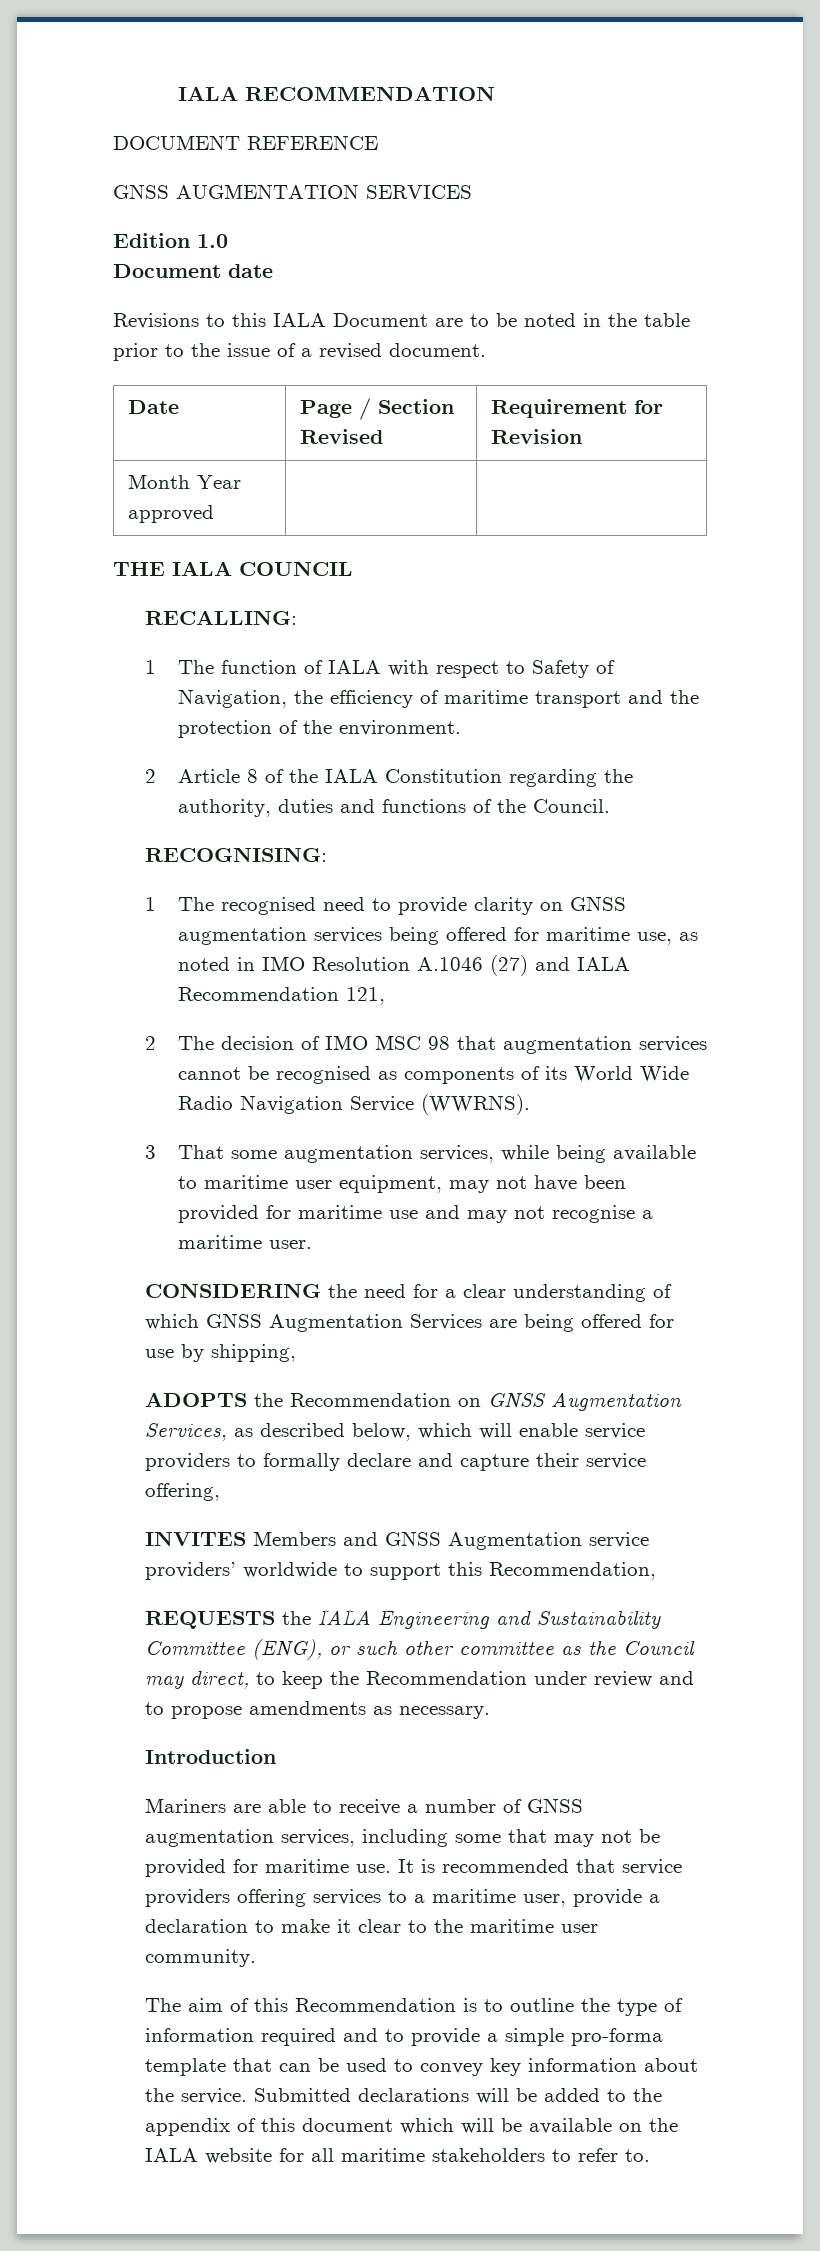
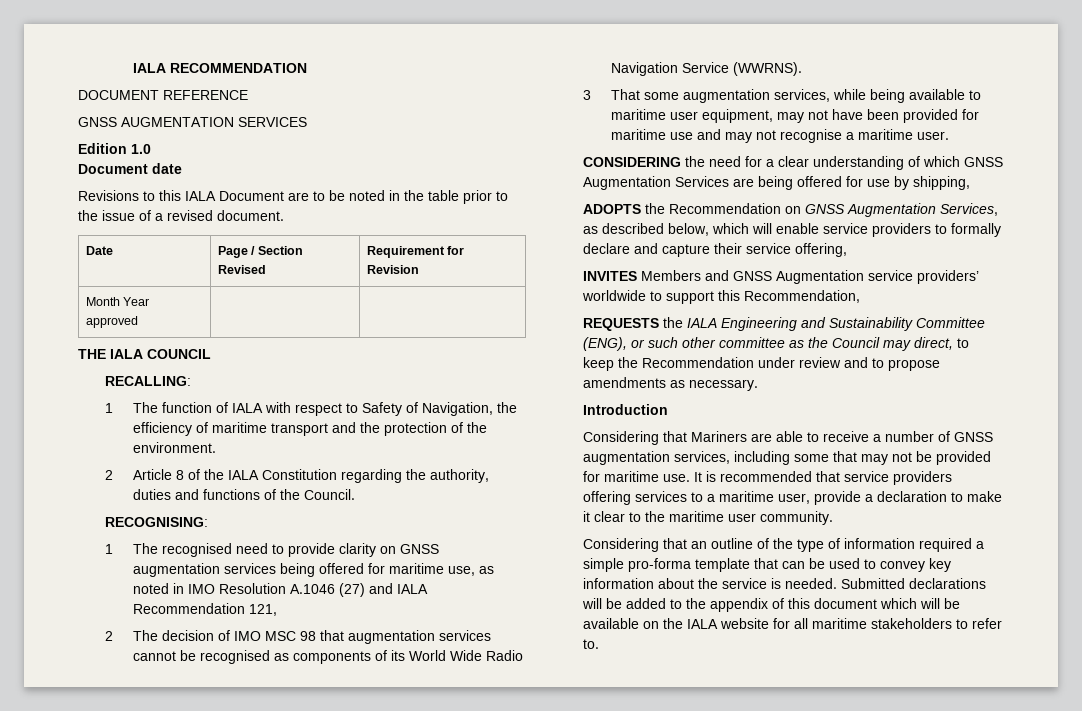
- Mariners are able to receive a number of GNSS augmentation services, including some that may not be provided for maritime use.
+ Considering that Mariners are able to receive a number of GNSS augmentation services, including some that may not be provided for maritime use.
- The aim of this Recommendation is to outline the type of information required and to provide a simple pro-forma template that can be used to convey key information about the service.
+ Considering that an outline of the type of information required a simple pro-forma template that can be used to convey key information about the service is needed.

